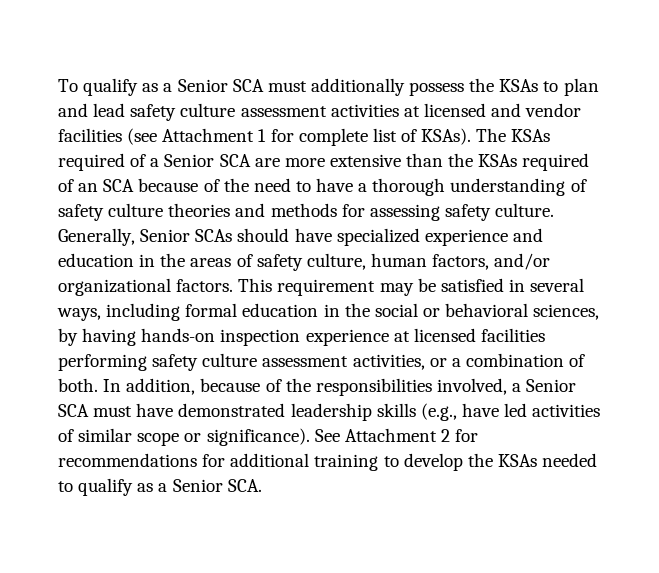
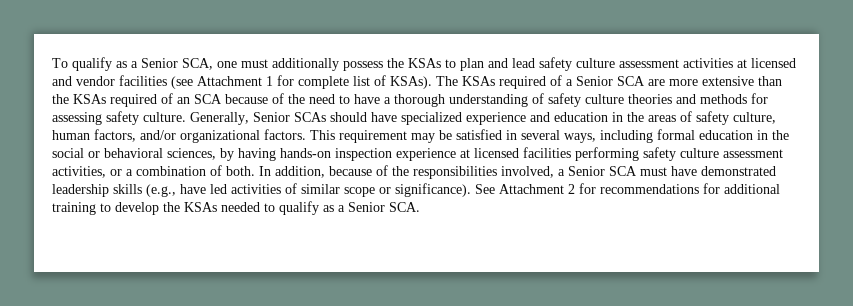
- To qualify as a Senior SCA must additionally possess the KSAs to plan and lead safety culture assessment activities at licensed and vendor facilities (see Attachment 1 for complete list of KSAs).
+ To qualify as a Senior SCA, one must additionally possess the KSAs to plan and lead safety culture assessment activities at licensed and vendor facilities (see Attachment 1 for complete list of KSAs).

